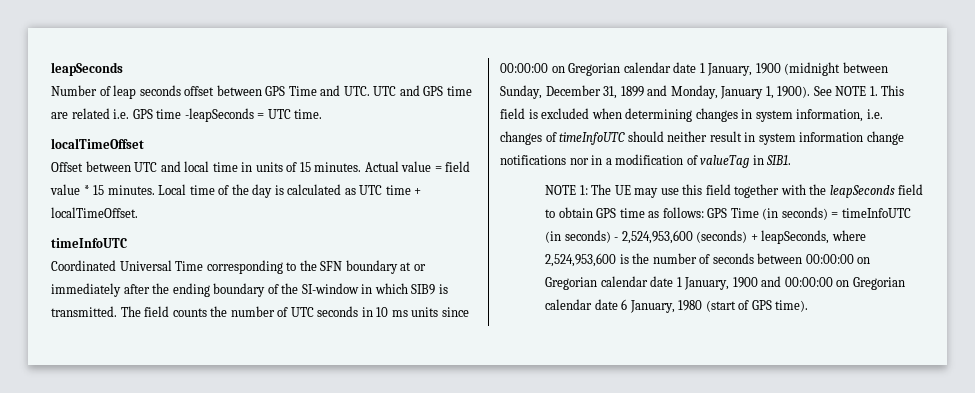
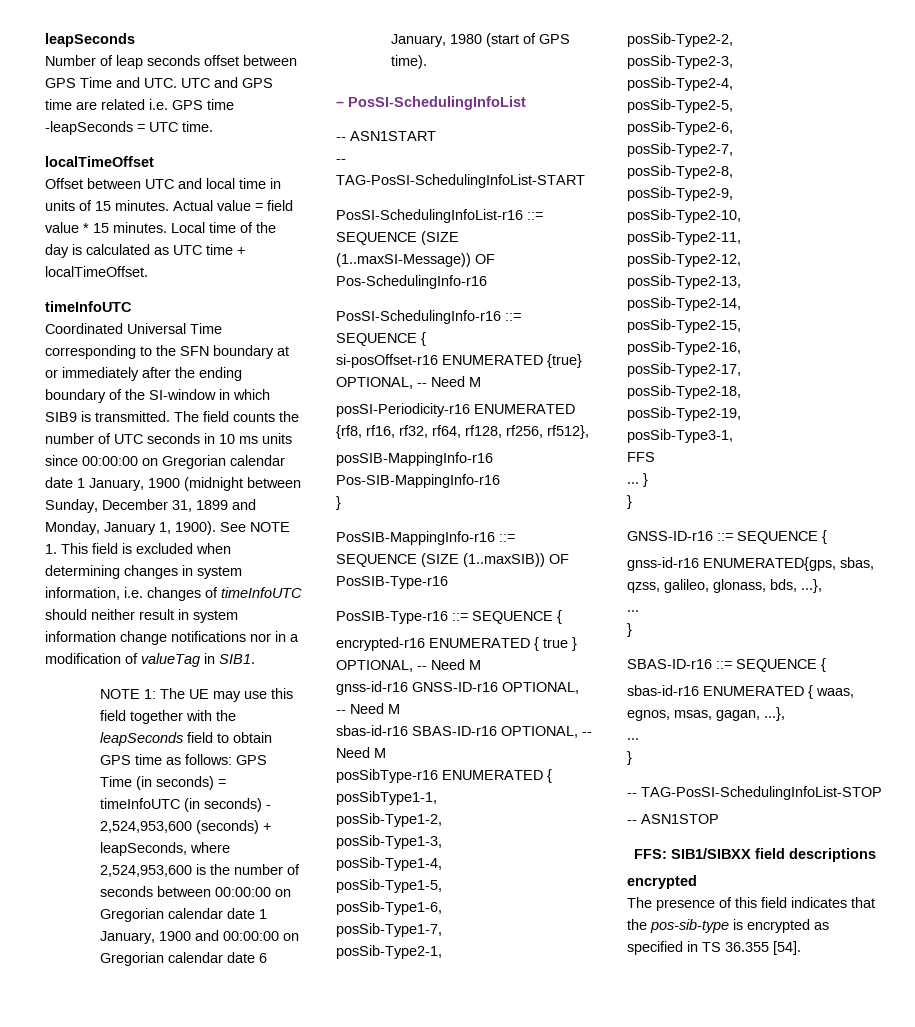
+ – PosSI-SchedulingInfoList
+ -- ASN1START
+ -- TAG-PosSI-SchedulingInfoList-START
+ PosSI-SchedulingInfoList-r16 ::= SEQUENCE (SIZE (1..maxSI-Message)) OF Pos-SchedulingInfo-r16
+ PosSI-SchedulingInfo-r16 ::= SEQUENCE {
+ si-posOffset-r16 ENUMERATED {true} OPTIONAL, -- Need M
+ posSI-Periodicity-r16 ENUMERATED {rf8, rf16, rf32, rf64, rf128, rf256, rf512},
+ posSIB-MappingInfo-r16 Pos-SIB-MappingInfo-r16
+ }
+ PosSIB-MappingInfo-r16 ::= SEQUENCE (SIZE (1..maxSIB)) OF PosSIB-Type-r16
+ PosSIB-Type-r16 ::= SEQUENCE {
+ encrypted-r16 ENUMERATED { true } OPTIONAL, -- Need M
+ gnss-id-r16 GNSS-ID-r16 OPTIONAL, -- Need M
+ sbas-id-r16 SBAS-ID-r16 OPTIONAL, -- Need M
+ posSibType-r16 ENUMERATED { posSibType1-1,
+ posSib-Type1-2,
+ posSib-Type1-3,
+ posSib-Type1-4,
+ posSib-Type1-5,
+ posSib-Type1-6,
+ posSib-Type1-7,
+ posSib-Type2-1,
+ posSib-Type2-2,
+ posSib-Type2-3,
+ posSib-Type2-4,
+ posSib-Type2-5,
+ posSib-Type2-6,
+ posSib-Type2-7,
+ posSib-Type2-8,
+ posSib-Type2-9,
+ posSib-Type2-10,
+ posSib-Type2-11,
+ posSib-Type2-12,
+ posSib-Type2-13,
+ posSib-Type2-14,
+ posSib-Type2-15,
+ posSib-Type2-16,
+ posSib-Type2-17,
+ posSib-Type2-18,
+ posSib-Type2-19,
+ posSib-Type3-1,
+ FFS
+ ... }
+ }
+ GNSS-ID-r16 ::= SEQUENCE {
+ gnss-id-r16 ENUMERATED{gps, sbas, qzss, galileo, glonass, bds, ...},
+ ...
+ }
+ SBAS-ID-r16 ::= SEQUENCE {
+ sbas-id-r16 ENUMERATED { waas, egnos, msas, gagan, ...},
+ ...
+ }
+ -- TAG-PosSI-SchedulingInfoList-STOP
+ -- ASN1STOP
+ FFS: SIB1/SIBXX field descriptions
+ encrypted
+ The presence of this field indicates that the pos-sib-type is encrypted as specified in TS 36.355 [54].

